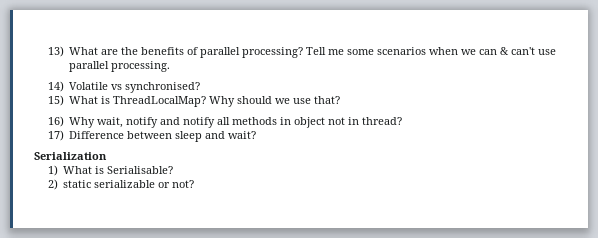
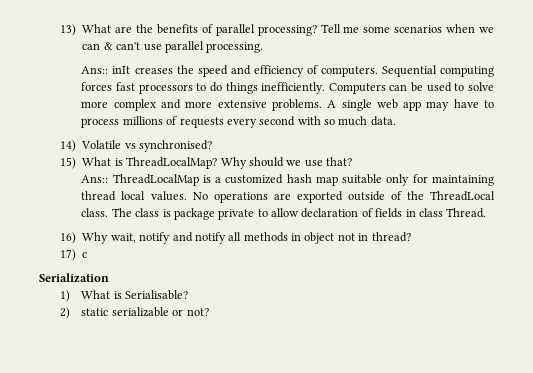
+ Ans:: inIt creases the speed and efficiency of computers. Sequential computing forces fast processors to do things inefficiently. Computers can be used to solve more complex and more extensive problems. A single web app may have to process millions of requests every second with so much data.
+ Ans:: ThreadLocalMap is a customized hash map suitable only for maintaining thread local values. No operations are exported outside of the ThreadLocal class. The class is package private to allow declaration of fields in class Thread.
- 17) Difference between sleep and wait?
+ 17) c

